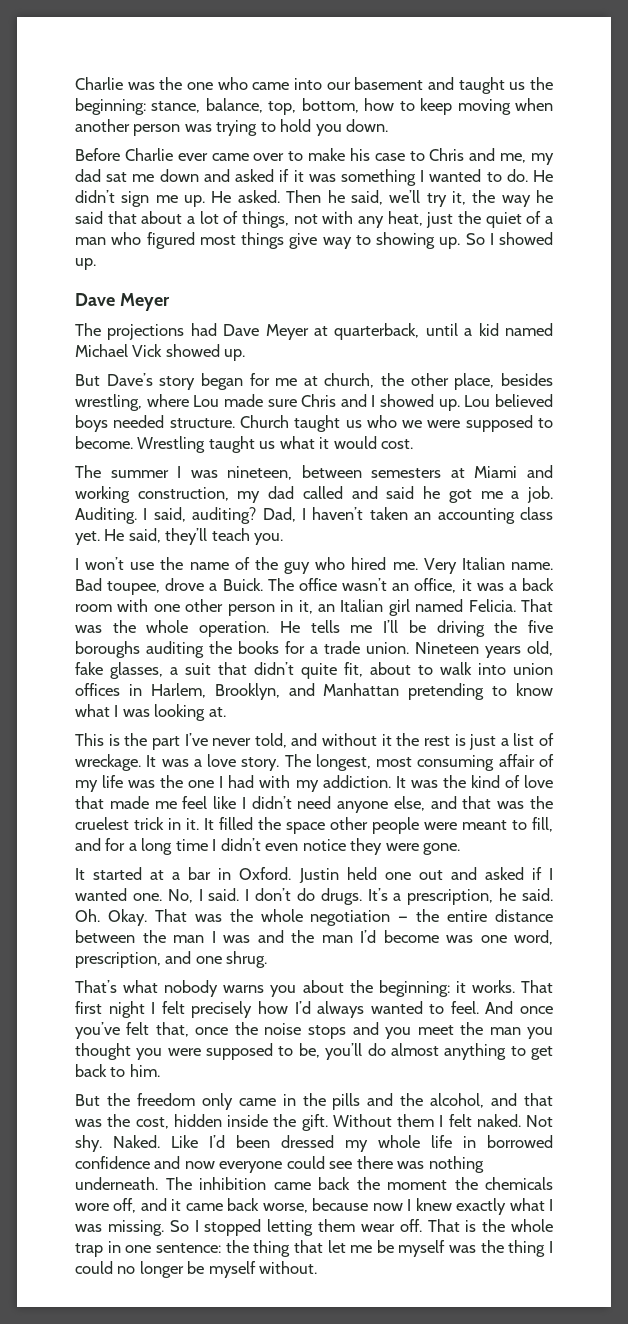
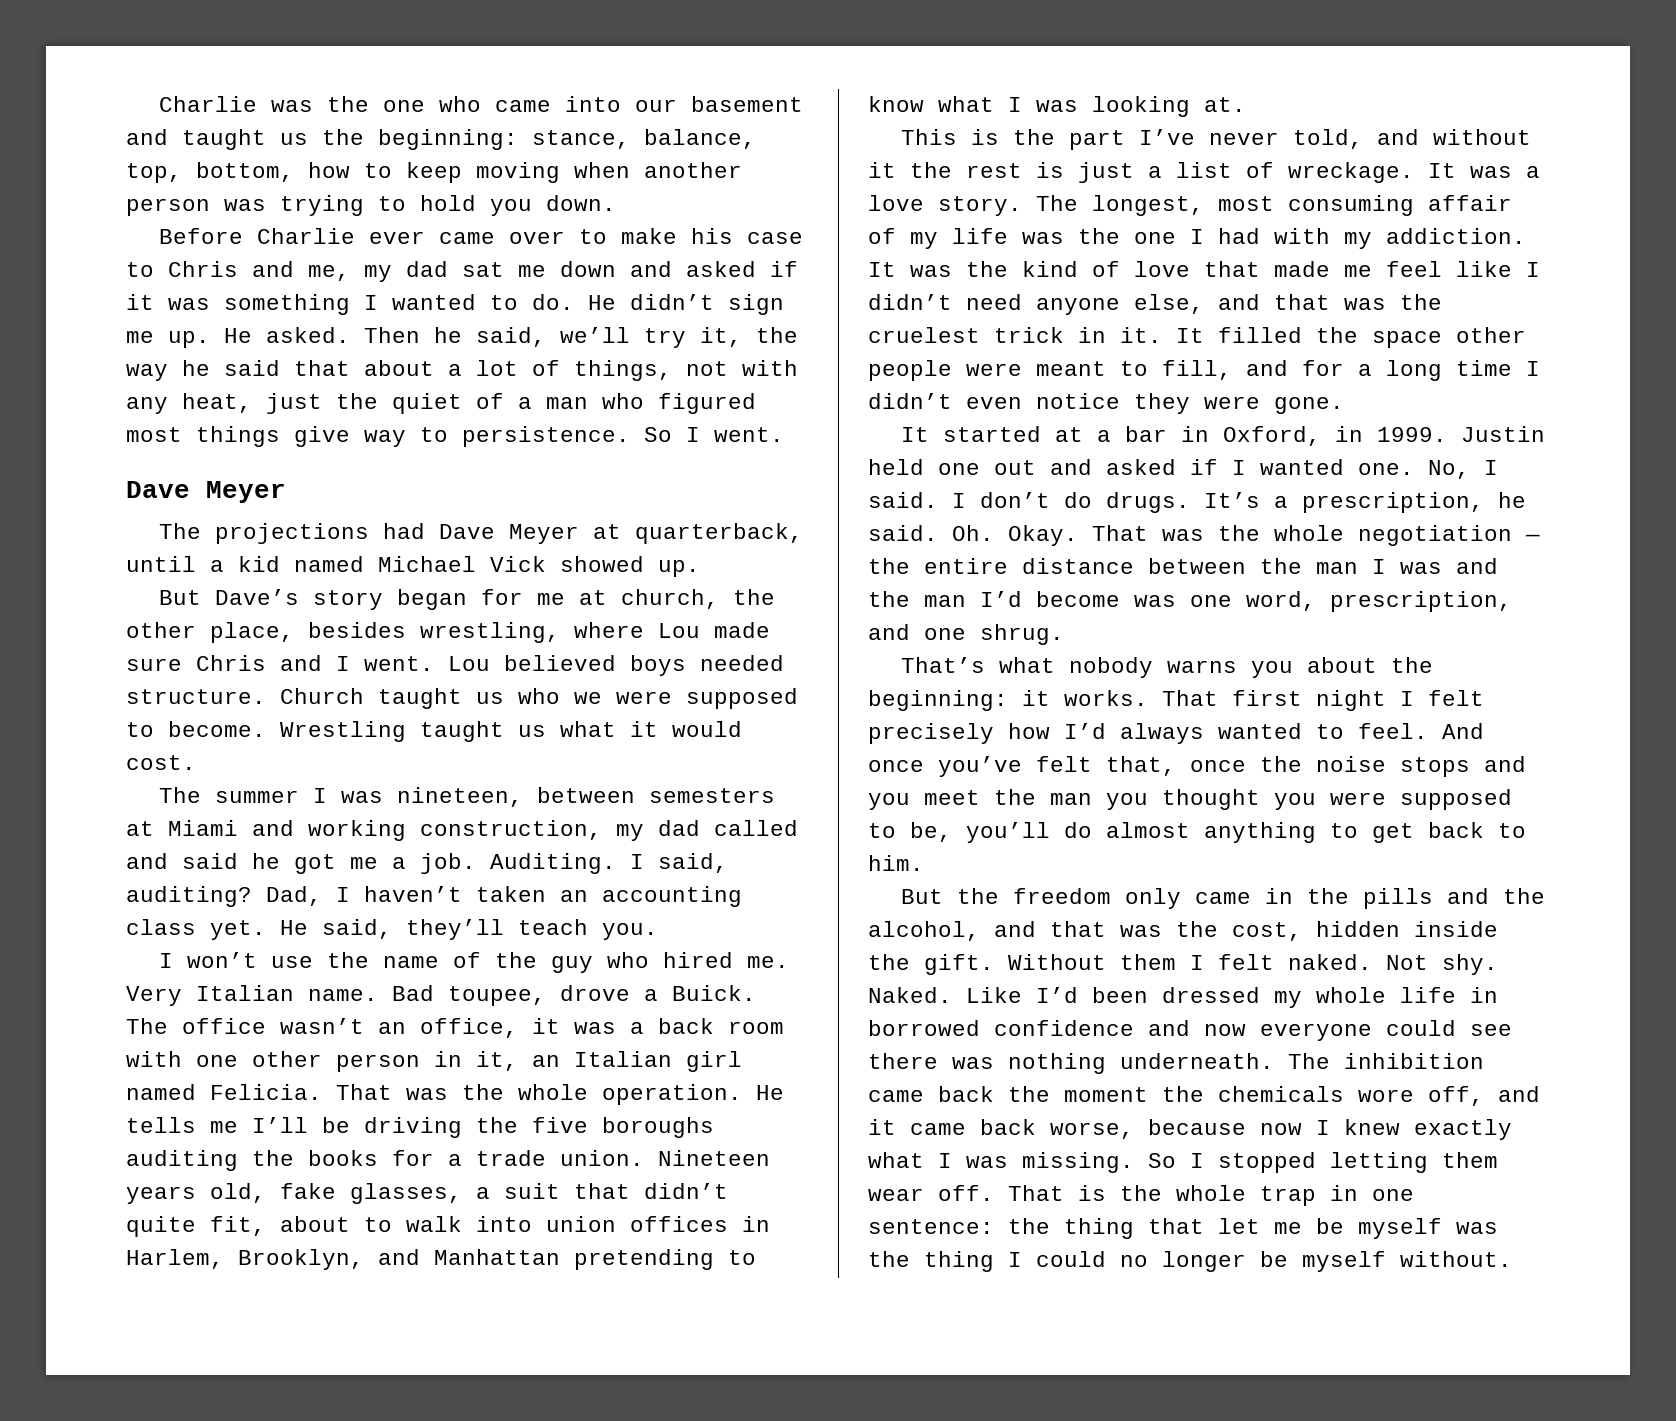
- Then he said, we’ll try it, the way he said that about a lot of things, not with any heat, just the quiet of a man who figured most things give way to showing up. So I showed up.
+ Then he said, we’ll try it, the way he said that about a lot of things, not with any heat, just the quiet of a man who figured most things give way to persistence. So I went.
- But Dave’s story began for me at church, the other place, besides wrestling, where Lou made sure Chris and I showed up.
+ But Dave’s story began for me at church, the other place, besides wrestling, where Lou made sure Chris and I went.
- It started at a bar in Oxford.
+ It started at a bar in Oxford, in 1999.

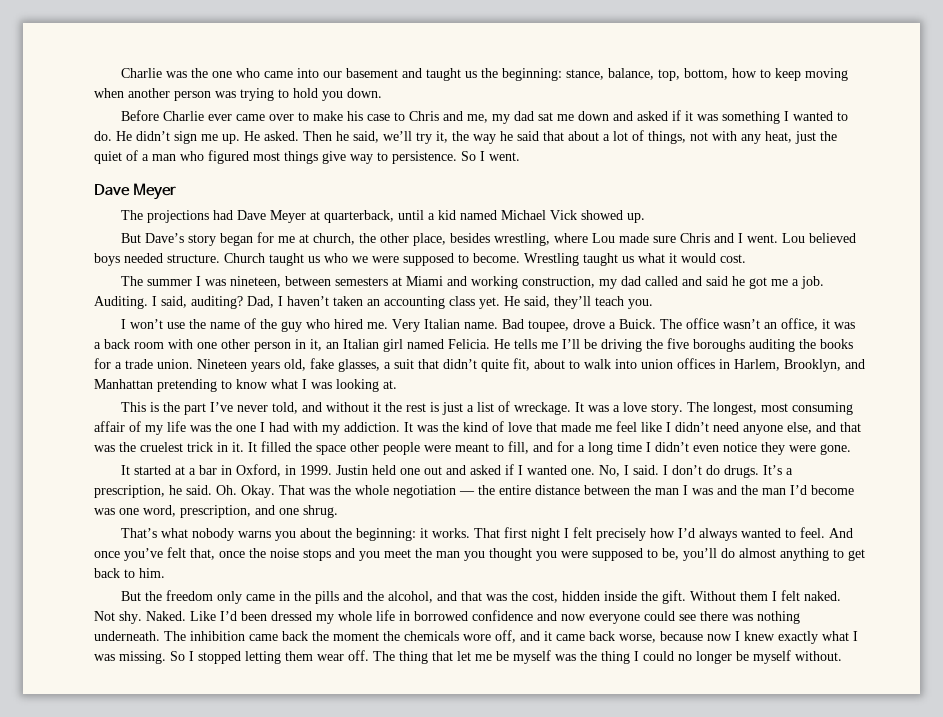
- That was the whole operation.
- That is the whole trap in one sentence: the thing that let me be myself was the thing I could no longer be myself without.
+ The thing that let me be myself was the thing I could no longer be myself without.

